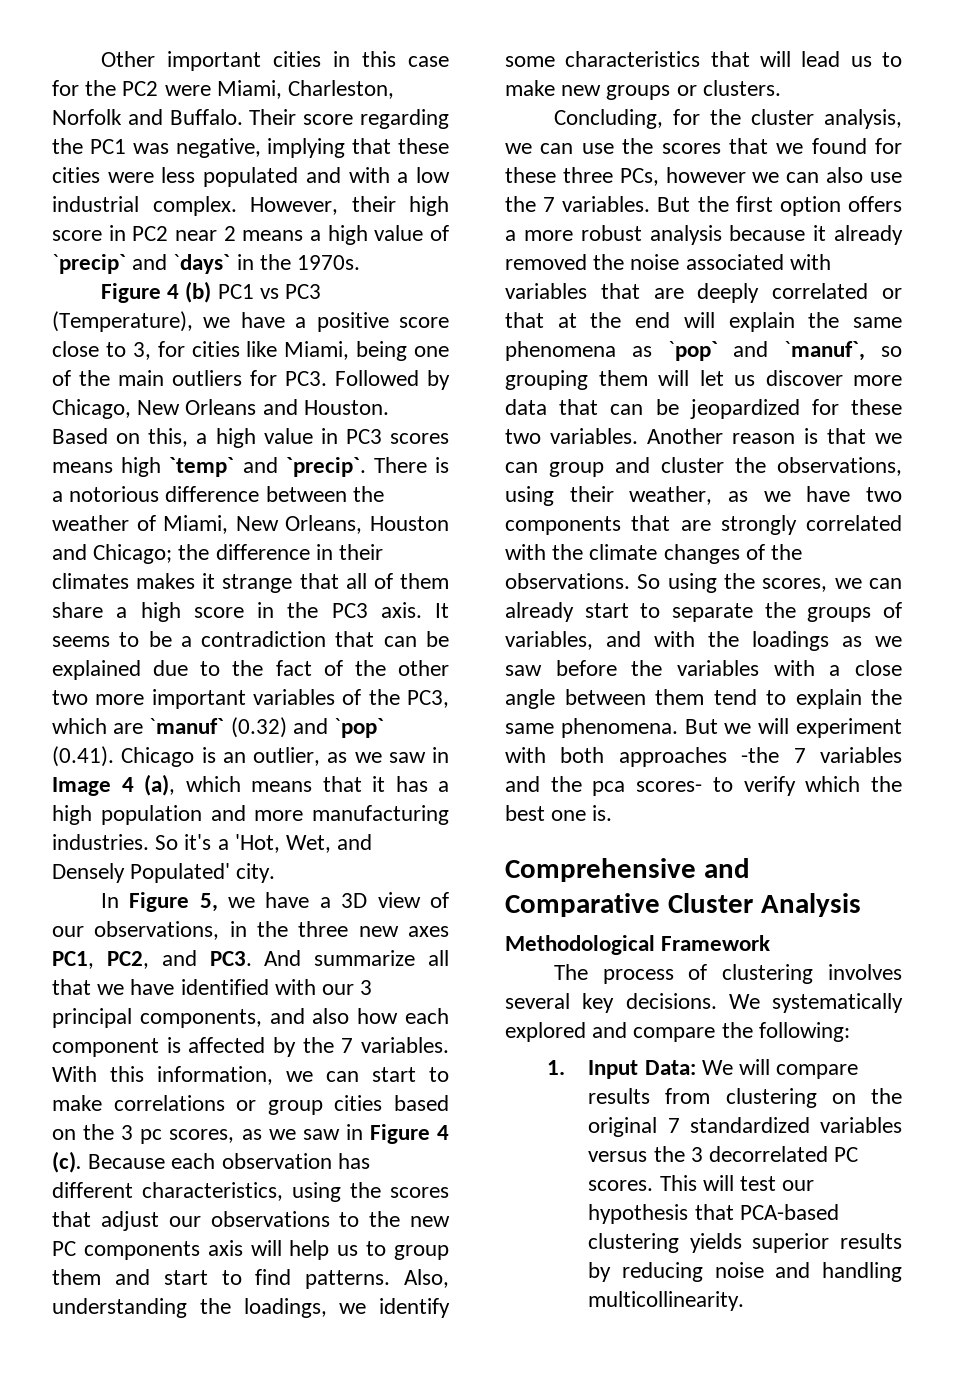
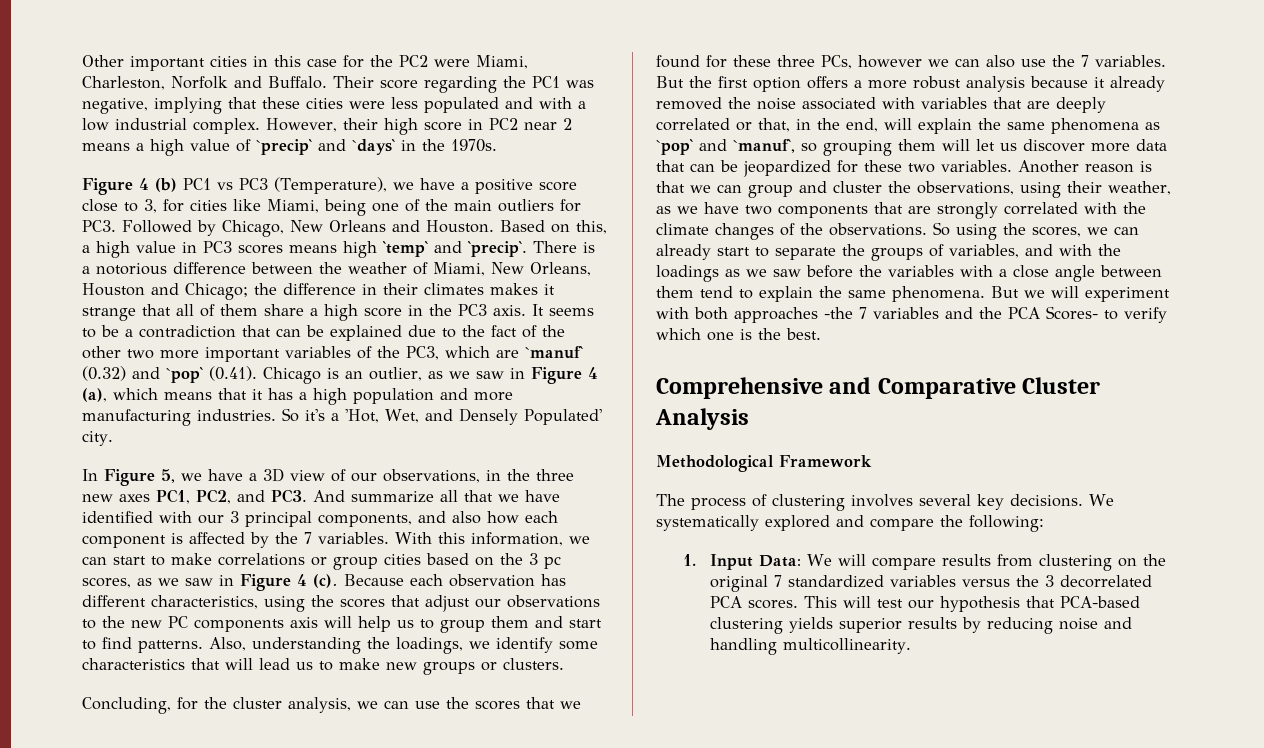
- It seems to be a contradiction that can be explained due to the fact of the other two more important variables of the PC3, which are `manuf` (0.32) and `pop` (0.41). Chicago is an outlier, as we saw in Image 4 (a), which means that it has a high population and more manufacturing industries.
+ It seems to be a contradiction that can be explained due to the fact of the other two more important variables of the PC3, which are `manuf` (0.32) and `pop` (0.41). Chicago is an outlier, as we saw in Figure 4 (a), which means that it has a high population and more manufacturing industries.
- But the first option offers a more robust analysis because it already removed the noise associated with variables that are deeply correlated or that at the end will explain the same phenomena as `pop` and `manuf`, so grouping them will let us discover more data that can be jeopardized for these two variables.
+ But the first option offers a more robust analysis because it already removed the noise associated with variables that are deeply correlated or that, in the end, will explain the same phenomena as `pop` and `manuf`, so grouping them will let us discover more data that can be jeopardized for these two variables.
- But we will experiment with both approaches -the 7 variables and the pca scores- to verify which the best one is.
+ But we will experiment with both approaches -the 7 variables and the PCA Scores- to verify which one is the best.
- 1. Input Data: We will compare results from clustering on the original 7 standardized variables versus the 3 decorrelated PC scores.
+ 1. Input Data: We will compare results from clustering on the original 7 standardized variables versus the 3 decorrelated PCA scores.

